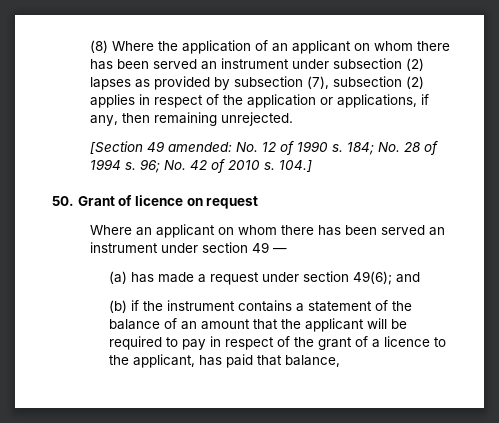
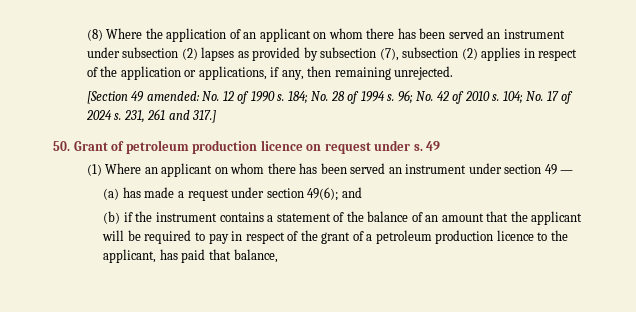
- 104.]
+ 104; No. 17 of 2024 s. 231, 261 and 317.]
- 50. Grant of licence on request
- Where an applicant on whom there has been served an instrument under section 49 —
+ 50. Grant of petroleum production licence on request under s. 49
+ (1) Where an applicant on whom there has been served an instrument under section 49 —
- (b) if the instrument contains a statement of the balance of an amount that the applicant will be required to pay in respect of the grant of a licence to the applicant, has paid that balance,
+ (b) if the instrument contains a statement of the balance of an amount that the applicant will be required to pay in respect of the grant of a petroleum production licence to the applicant, has paid that balance,

